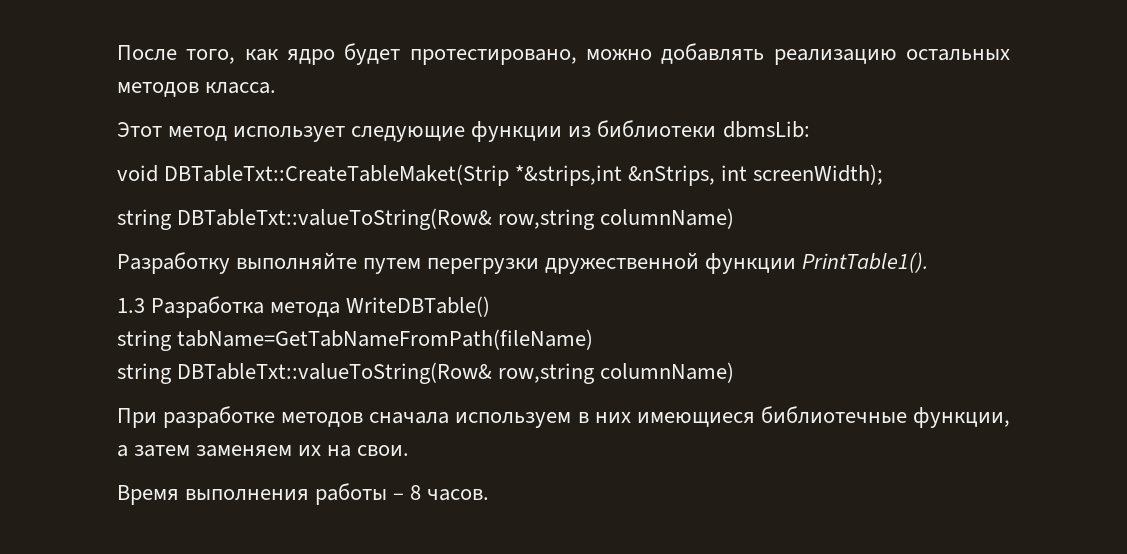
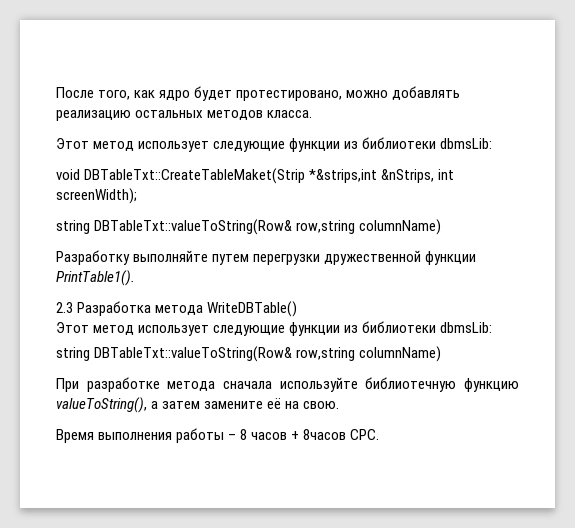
- 1.3 Разработка метода WriteDBTable()
- string tabName=GetTabNameFromPath(fileName)
+ 2.3 Разработка метода WriteDBTable()
+ Этот метод использует следующие функции из библиотеки dbmsLib:
- При разработке методов сначала используем в них имеющиеся библиотечные функции, а затем заменяем их на свои.
+ При разработке метода сначала используйте библиотечную функцию valueToString(), а затем замените её на свою.
- Время выполнения работы – 8 часов.
+ Время выполнения работы – 8 часов + 8часов СРС.

